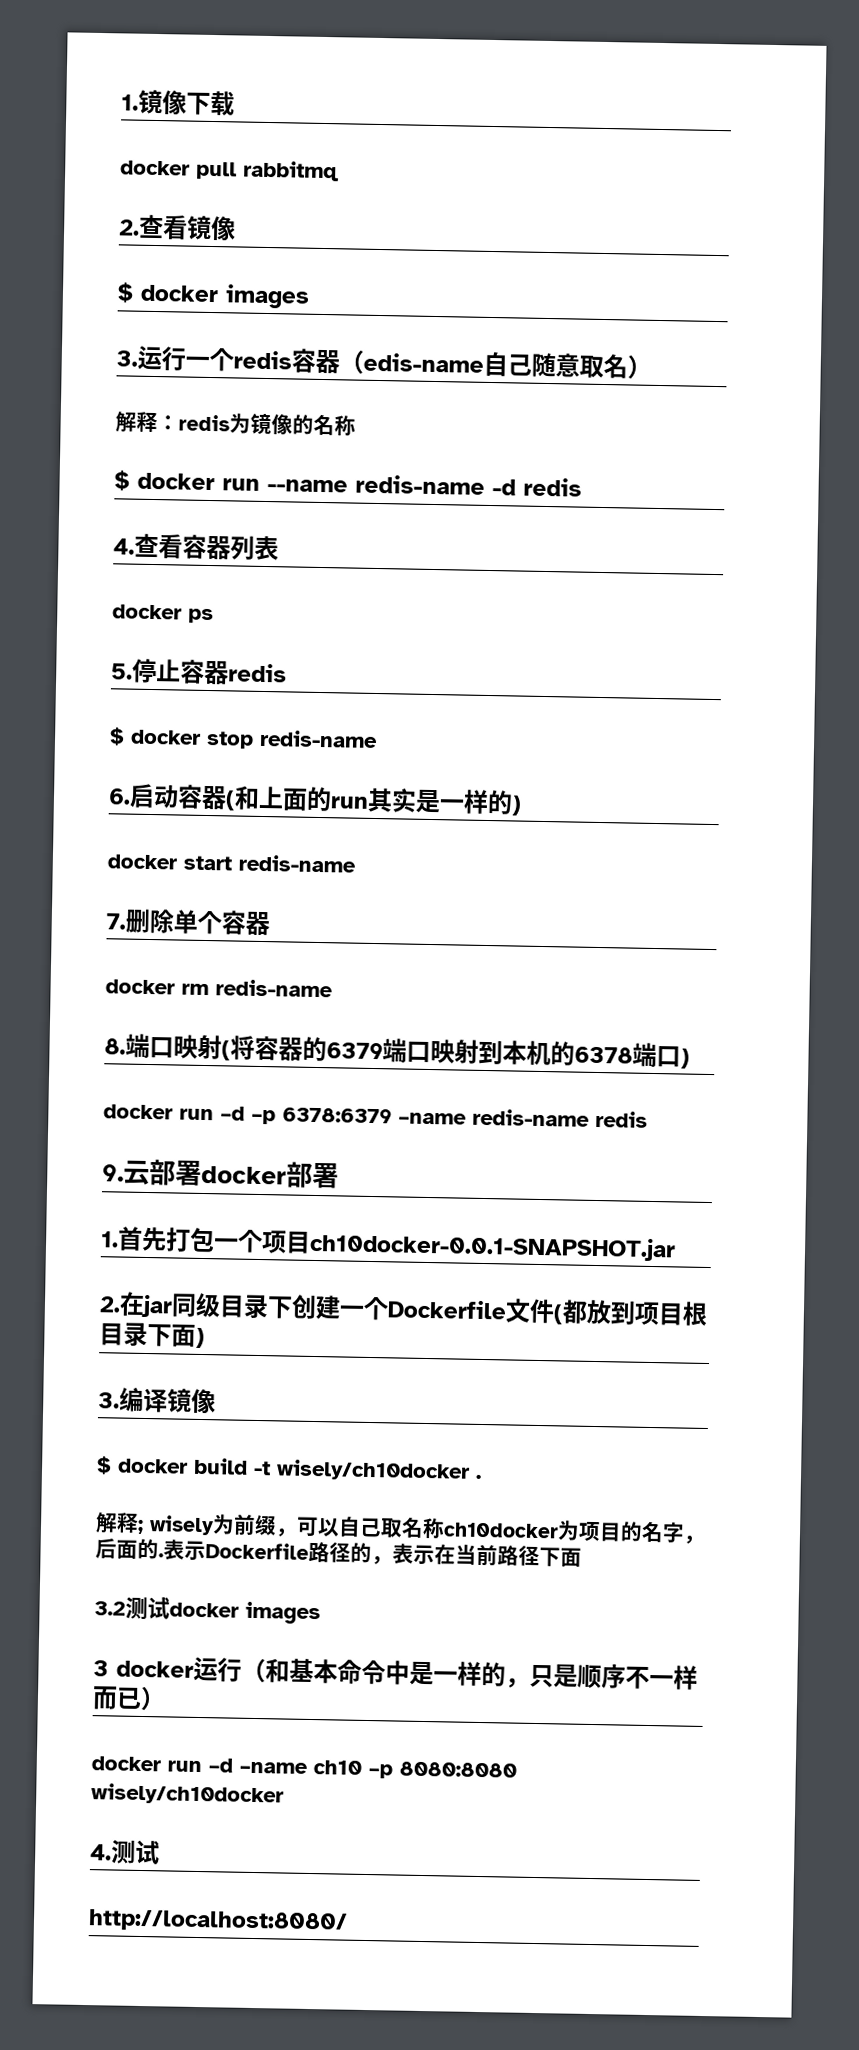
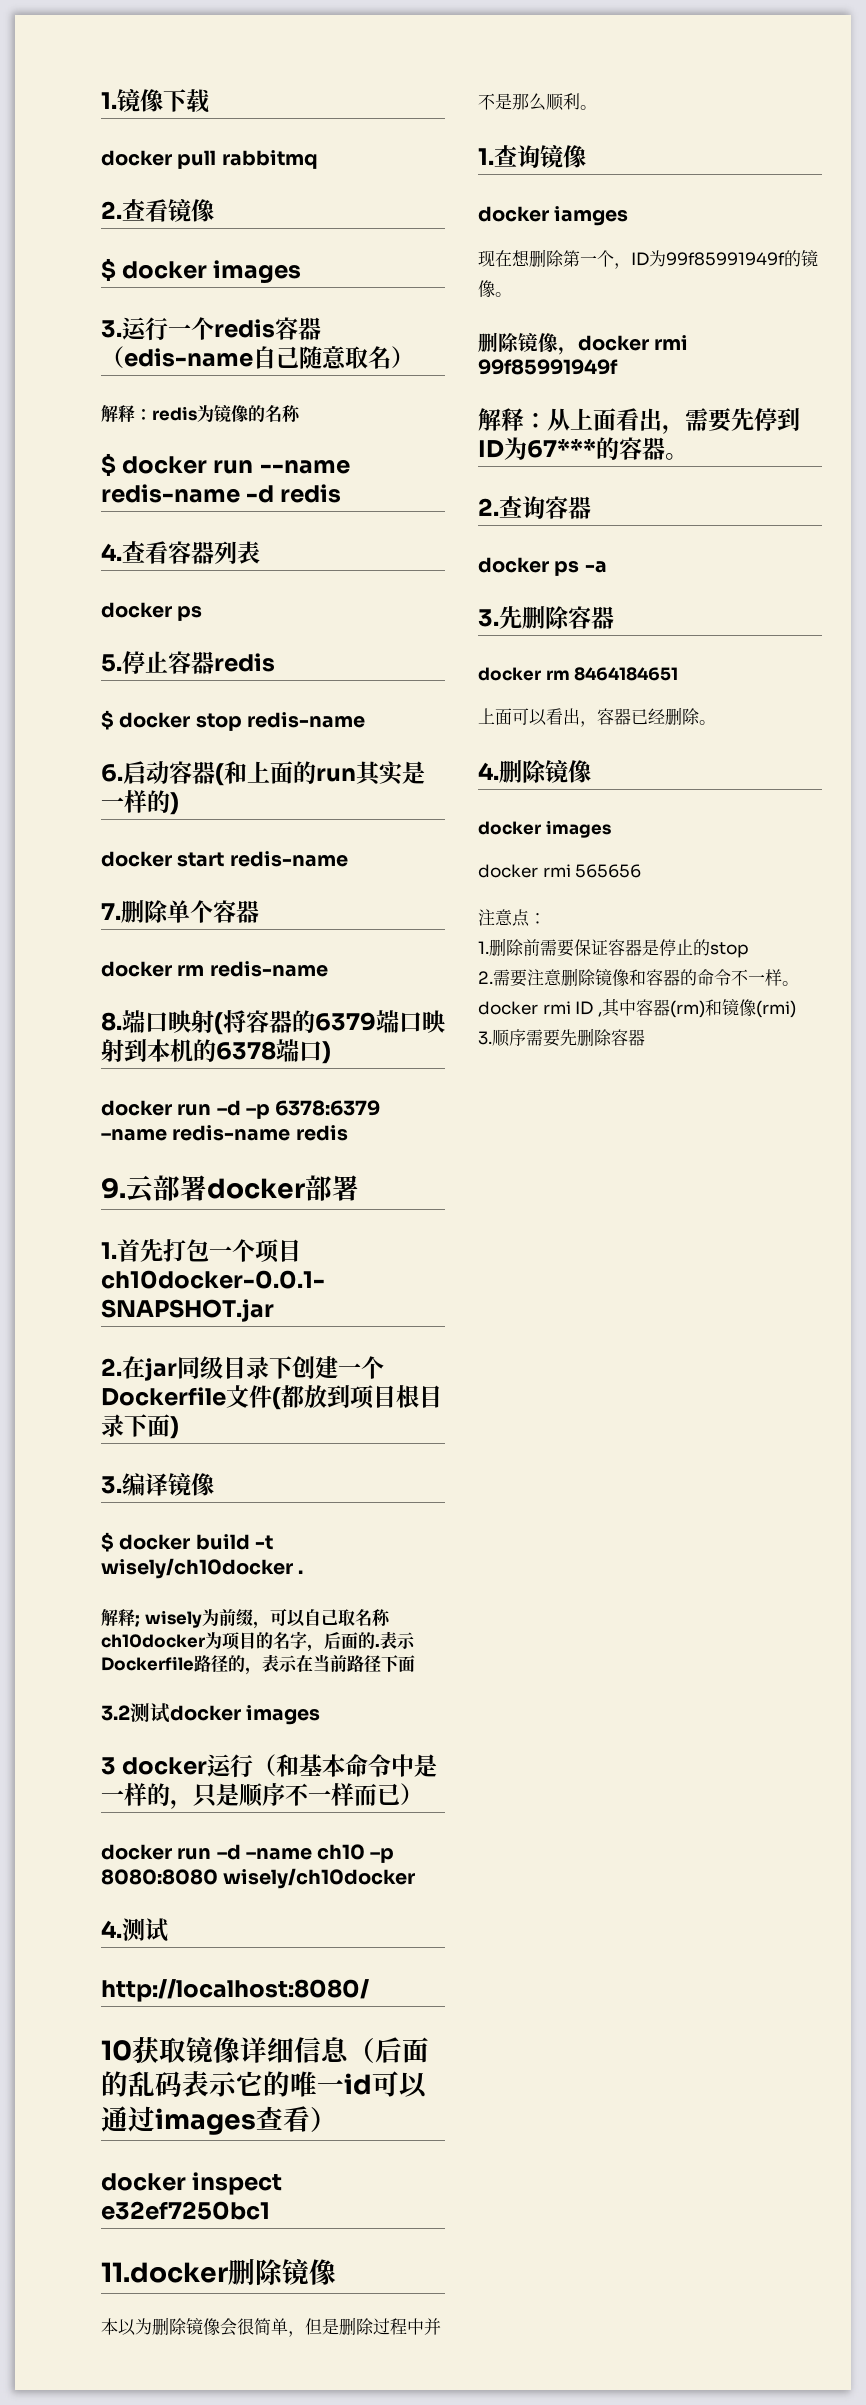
+ 10获取镜像详细信息（后面的乱码表示它的唯一id可以通过images查看）
+ docker inspect e32ef7250bc1
+ 11.docker删除镜像
+ 本以为删除镜像会很简单，但是删除过程中并不是那么顺利。
+ 1.查询镜像
+ docker iamges
+ 现在想删除第一个，ID为99f85991949f的镜像。
+ 删除镜像，docker rmi 99f85991949f
+ 解释：从上面看出，需要先停到ID为67***的容器。
+ 2.查询容器
+ docker ps -a
+ 3.先删除容器
+ docker rm 8464184651
+ 上面可以看出，容器已经删除。
+ 4.删除镜像
+ docker images
+ docker rmi 565656
+ 注意点：
+ 1.删除前需要保证容器是停止的stop
+ 2.需要注意删除镜像和容器的命令不一样。docker rmi ID ,其中容器(rm)和镜像(rmi)
+ 3.顺序需要先删除容器

